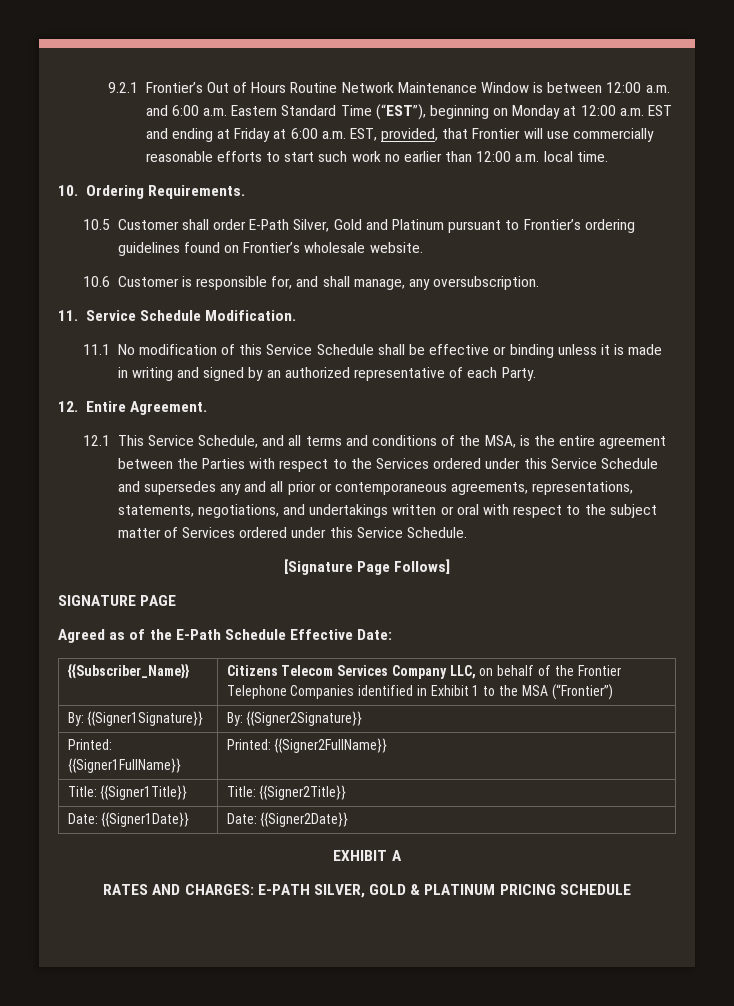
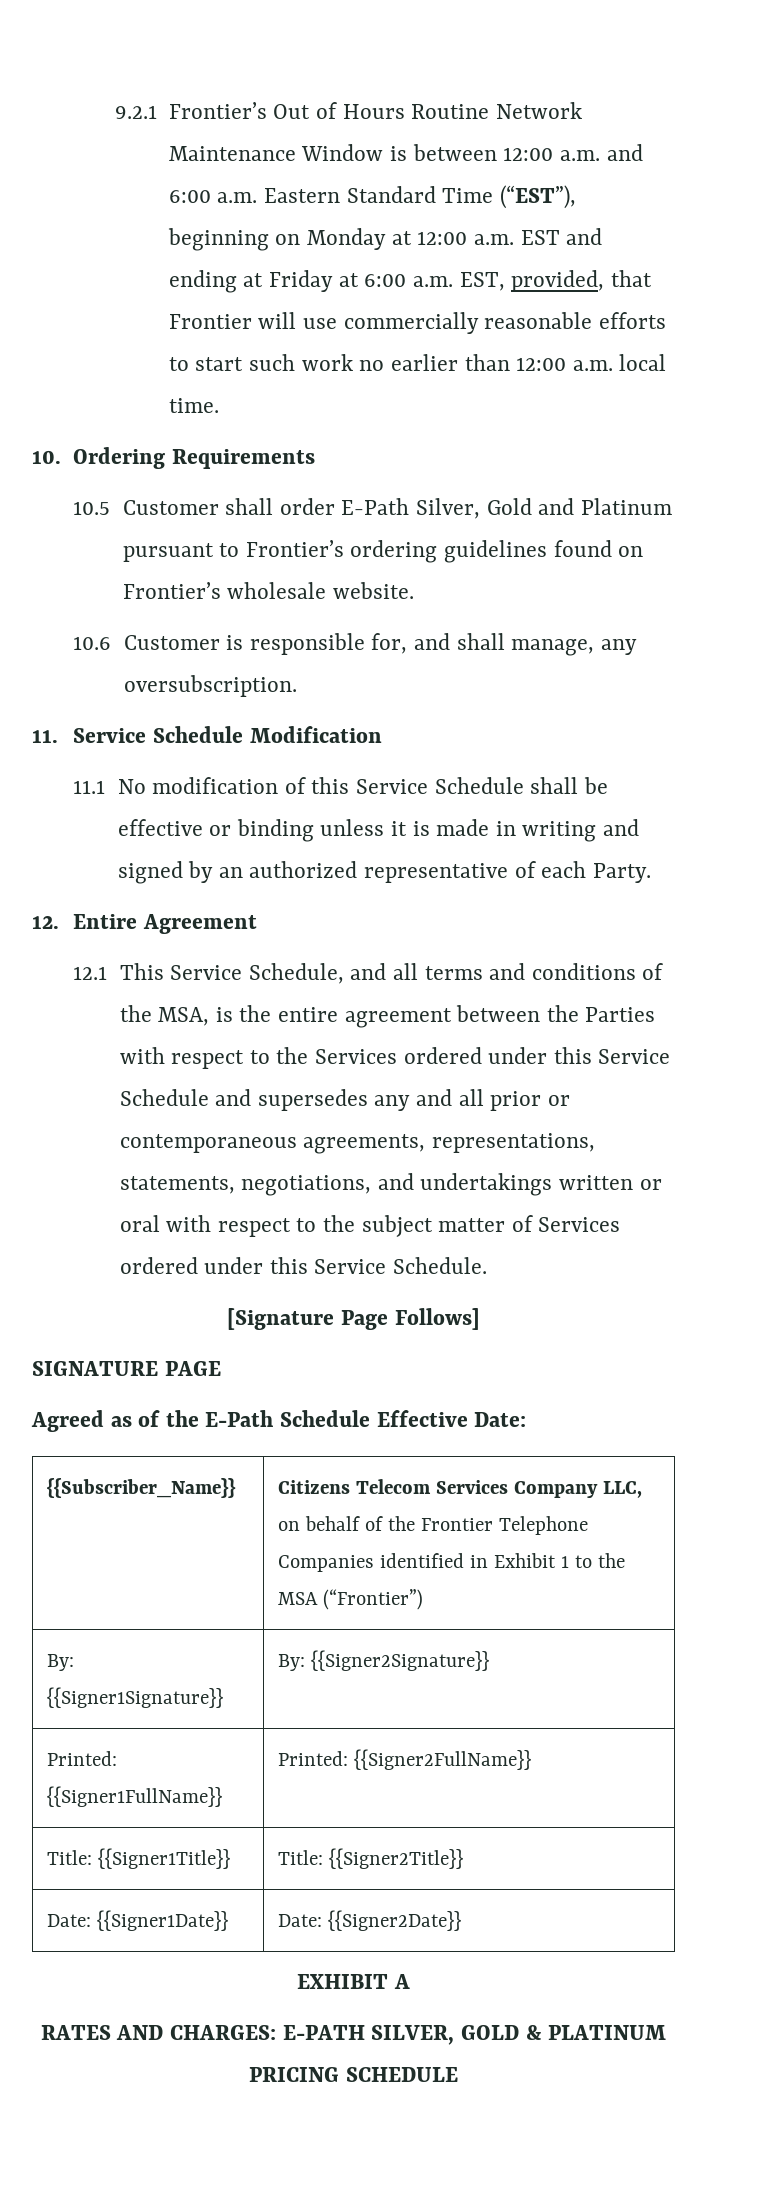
- 10. Ordering Requirements.
+ 10. Ordering Requirements
- 11. Service Schedule Modification.
+ 11. Service Schedule Modification
- 12. Entire Agreement.
+ 12. Entire Agreement

